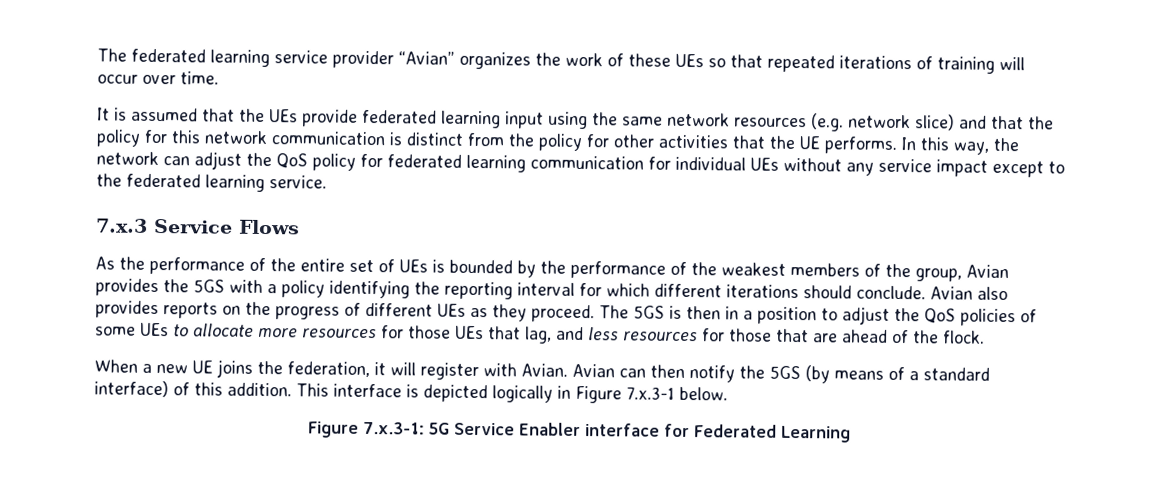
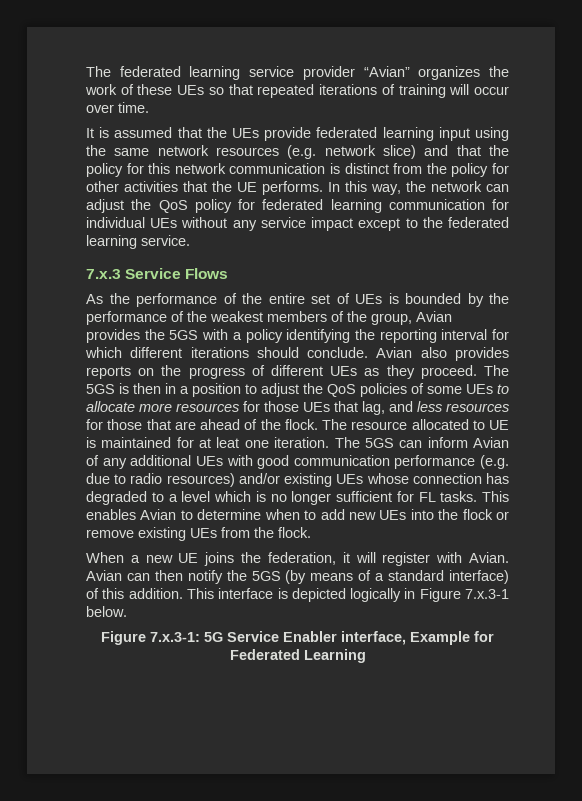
+ The resource allocated to UE is maintained for at leat one iteration. The 5GS can inform Avian of any additional UEs with good communication performance (e.g. due to radio resources) and/or existing UEs whose connection has degraded to a level which is no longer sufficient for FL tasks. This enables Avian to determine when to add new UEs into the flock or remove existing UEs from the flock.
- Figure 7.x.3-1: 5G Service Enabler interface for Federated Learning
+ Figure 7.x.3-1: 5G Service Enabler interface, Example for Federated Learning

